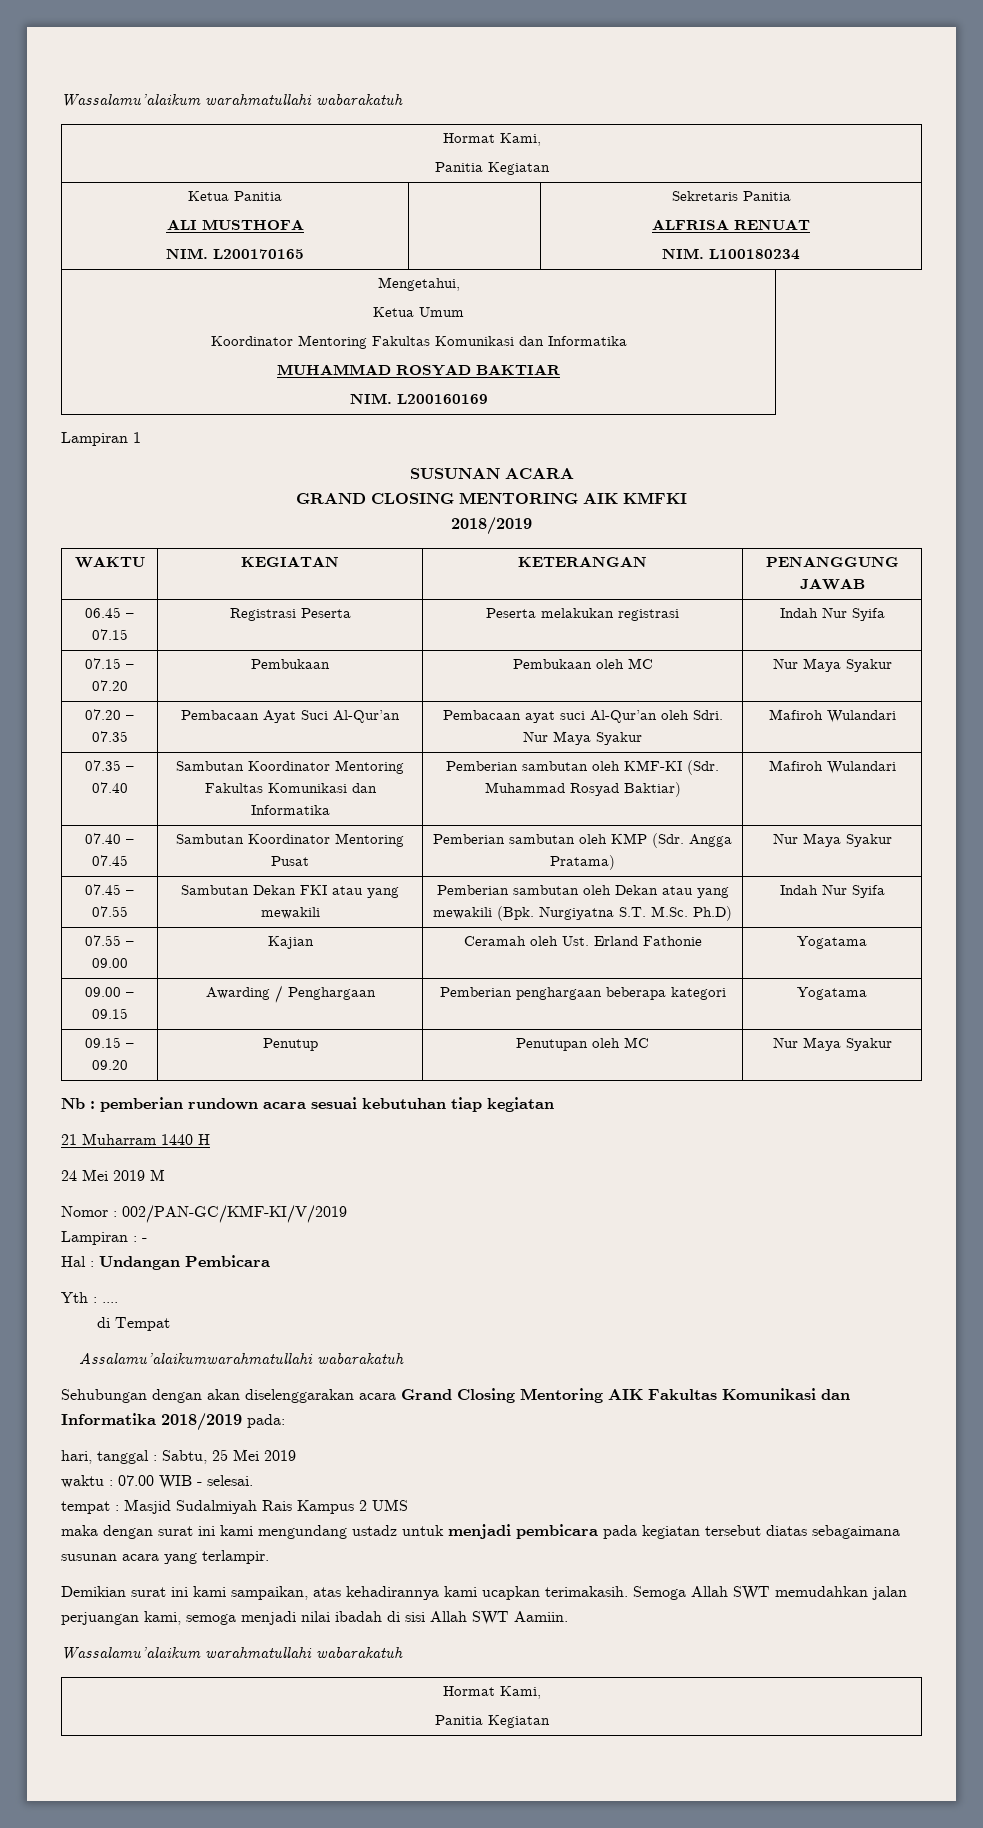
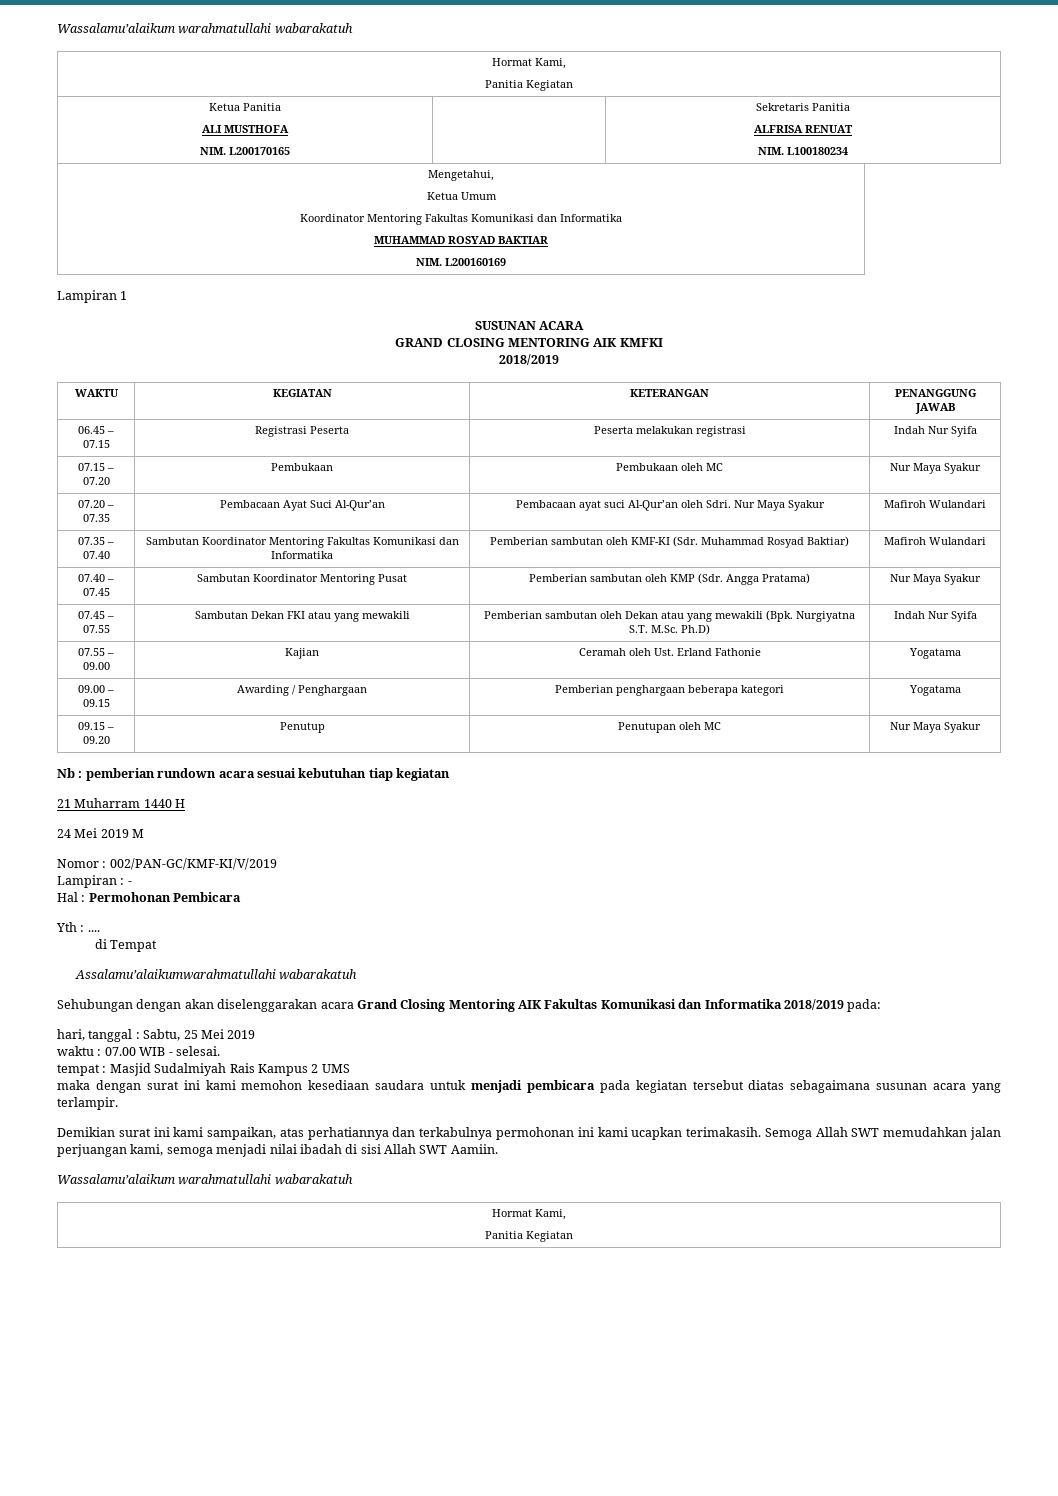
- Hal : Undangan Pembicara
+ Hal : Permohonan Pembicara
- maka dengan surat ini kami mengundang ustadz untuk menjadi pembicara pada kegiatan tersebut diatas sebagaimana susunan acara yang terlampir.
+ maka dengan surat ini kami memohon kesediaan saudara untuk menjadi pembicara pada kegiatan tersebut diatas sebagaimana susunan acara yang terlampir.
- Demikian surat ini kami sampaikan, atas kehadirannya kami ucapkan terimakasih.
+ Demikian surat ini kami sampaikan, atas perhatiannya dan terkabulnya permohonan ini kami ucapkan terimakasih.

